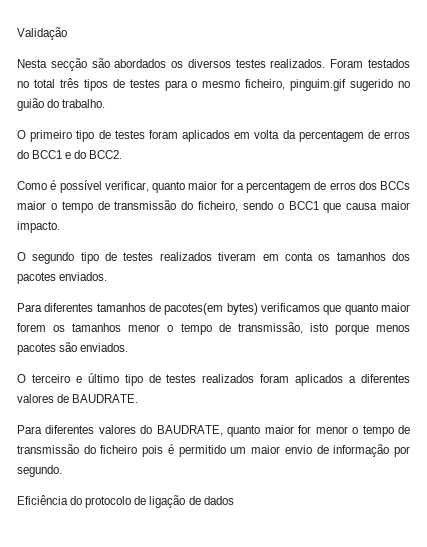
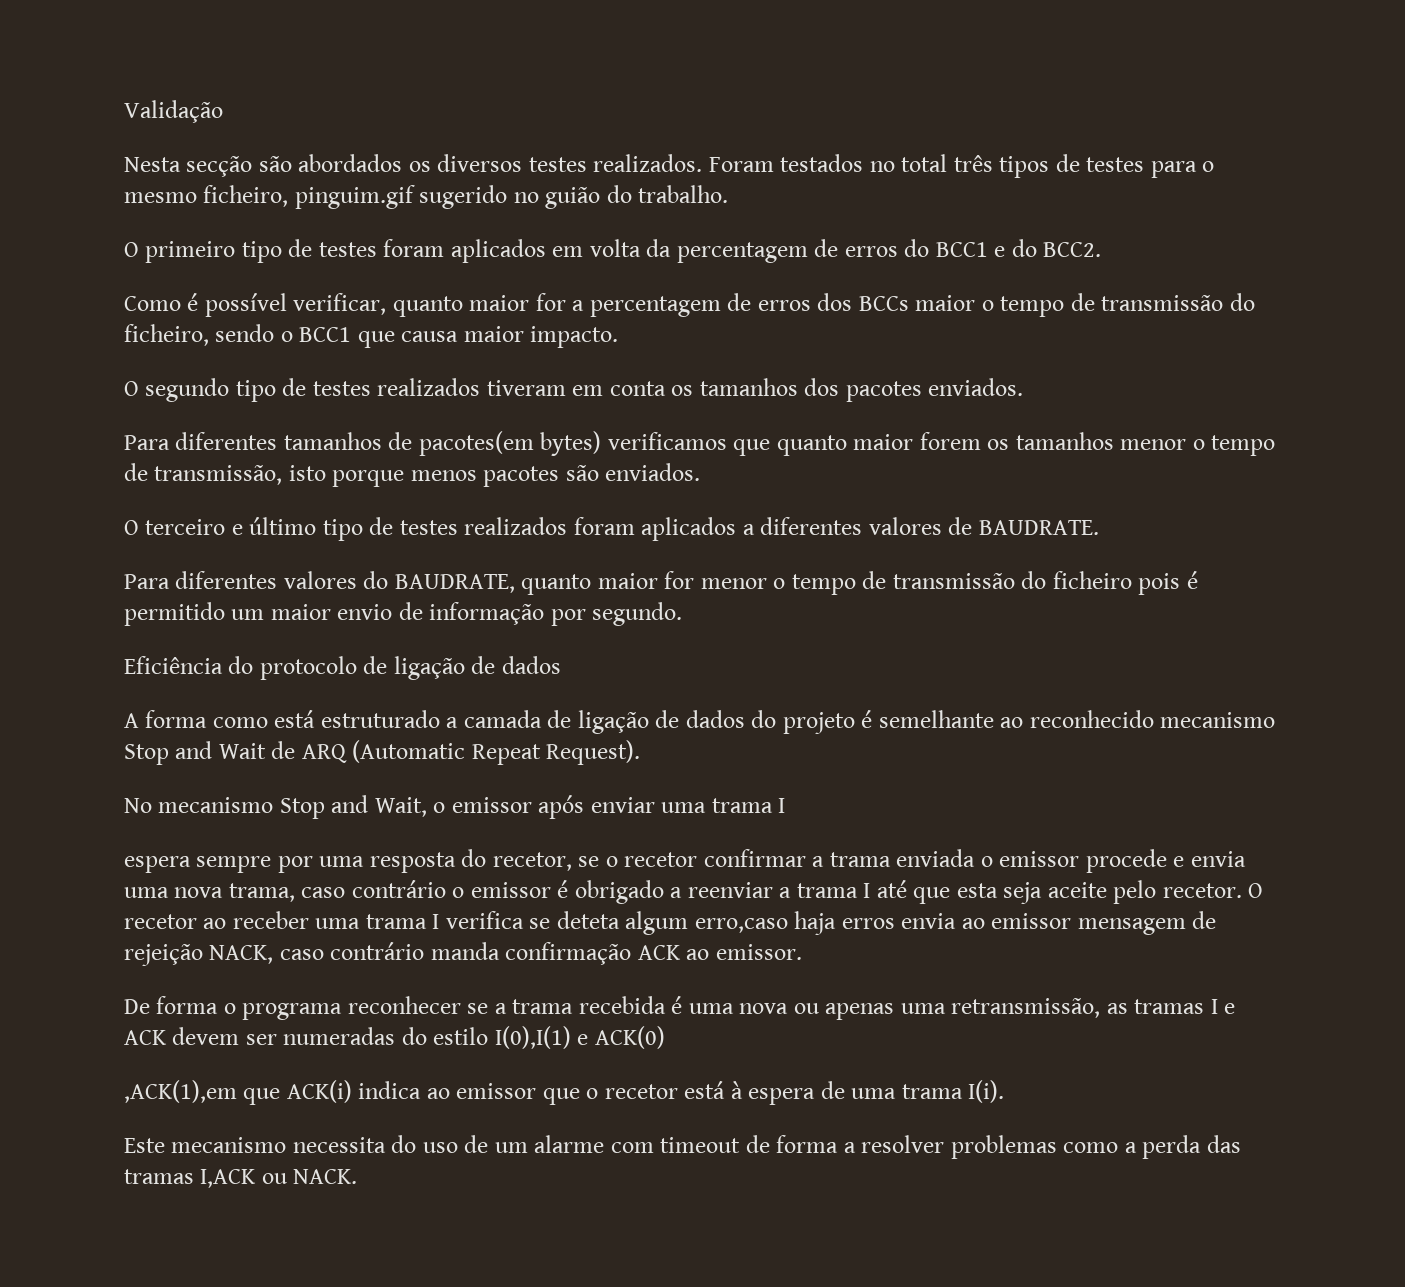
+ A forma como está estruturado a camada de ligação de dados do projeto é semelhante ao reconhecido mecanismo Stop and Wait de ARQ (Automatic Repeat Request).
+ No mecanismo Stop and Wait, o emissor após enviar uma trama I
+ espera sempre por uma resposta do recetor, se o recetor confirmar a trama enviada o emissor procede e envia uma nova trama, caso contrário o emissor é obrigado a reenviar a trama I até que esta seja aceite pelo recetor. O recetor ao receber uma trama I verifica se deteta algum erro,caso haja erros envia ao emissor mensagem de rejeição NACK, caso contrário manda confirmação ACK ao emissor.
+ De forma o programa reconhecer se a trama recebida é uma nova ou apenas uma retransmissão, as tramas I e ACK devem ser numeradas do estilo I(0),I(1) e ACK(0)
+ ,ACK(1),em que ACK(i) indica ao emissor que o recetor está à espera de uma trama I(i).
+ Este mecanismo necessita do uso de um alarme com timeout de forma a resolver problemas como a perda das tramas I,ACK ou NACK.

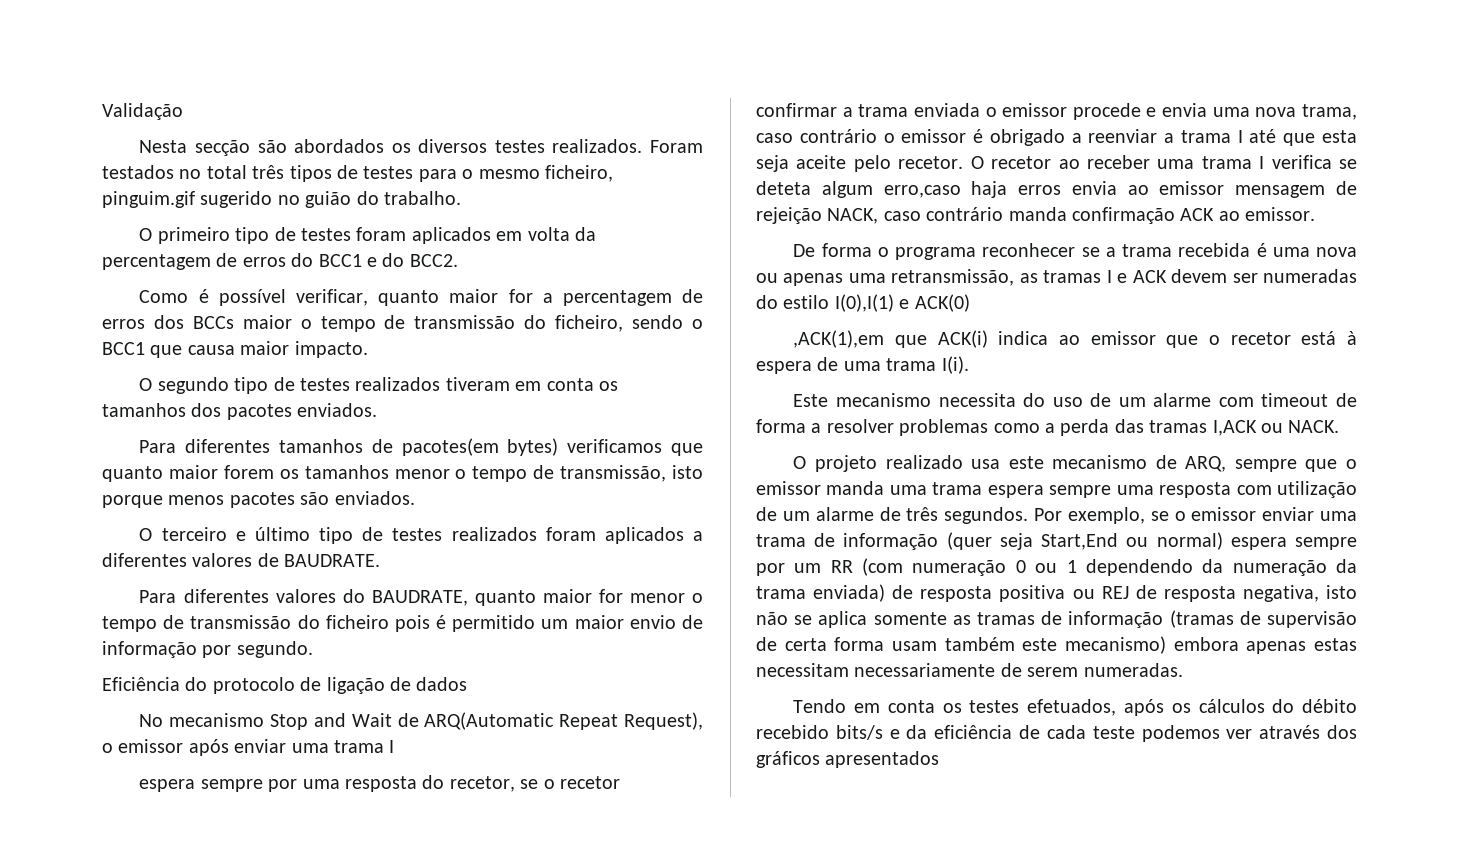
- A forma como está estruturado a camada de ligação de dados do projeto é semelhante ao reconhecido mecanismo Stop and Wait de ARQ (Automatic Repeat Request).
- No mecanismo Stop and Wait, o emissor após enviar uma trama I
+ No mecanismo Stop and Wait de ARQ(Automatic Repeat Request), o emissor após enviar uma trama I
+ O projeto realizado usa este mecanismo de ARQ, sempre que o emissor manda uma trama espera sempre uma resposta com utilização de um alarme de três segundos. Por exemplo, se o emissor enviar uma trama de informação (quer seja Start,End ou normal) espera sempre por um RR (com numeração 0 ou 1 dependendo da numeração da trama enviada) de resposta positiva ou REJ de resposta negativa, isto não se aplica somente as tramas de informação (tramas de supervisão de certa forma usam também este mecanismo) embora apenas estas necessitam necessariamente de serem numeradas.
+ Tendo em conta os testes efetuados, após os cálculos do débito recebido bits/s e da eficiência de cada teste podemos ver através dos gráficos apresentados

